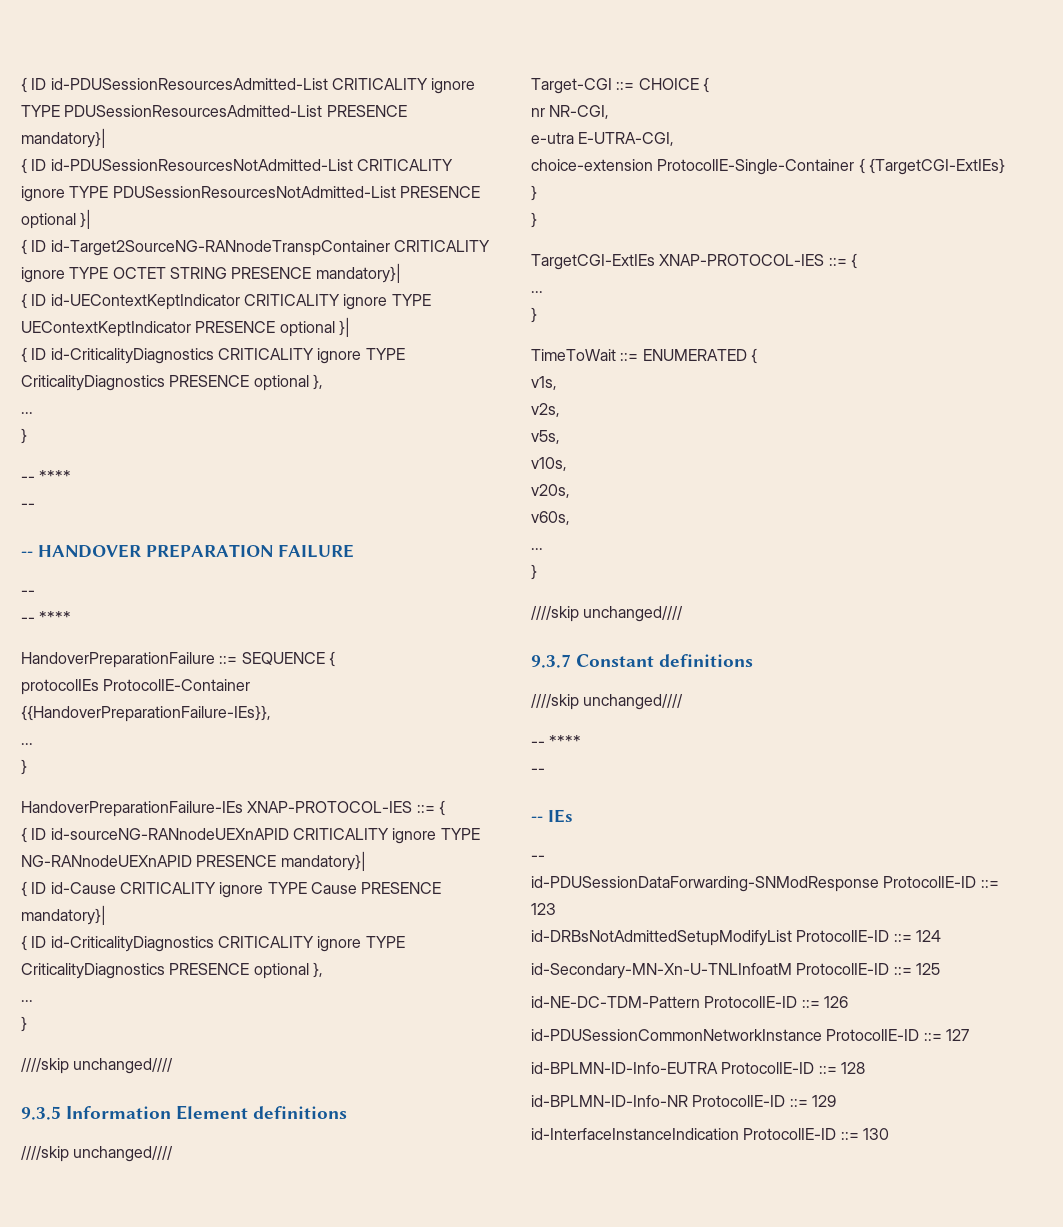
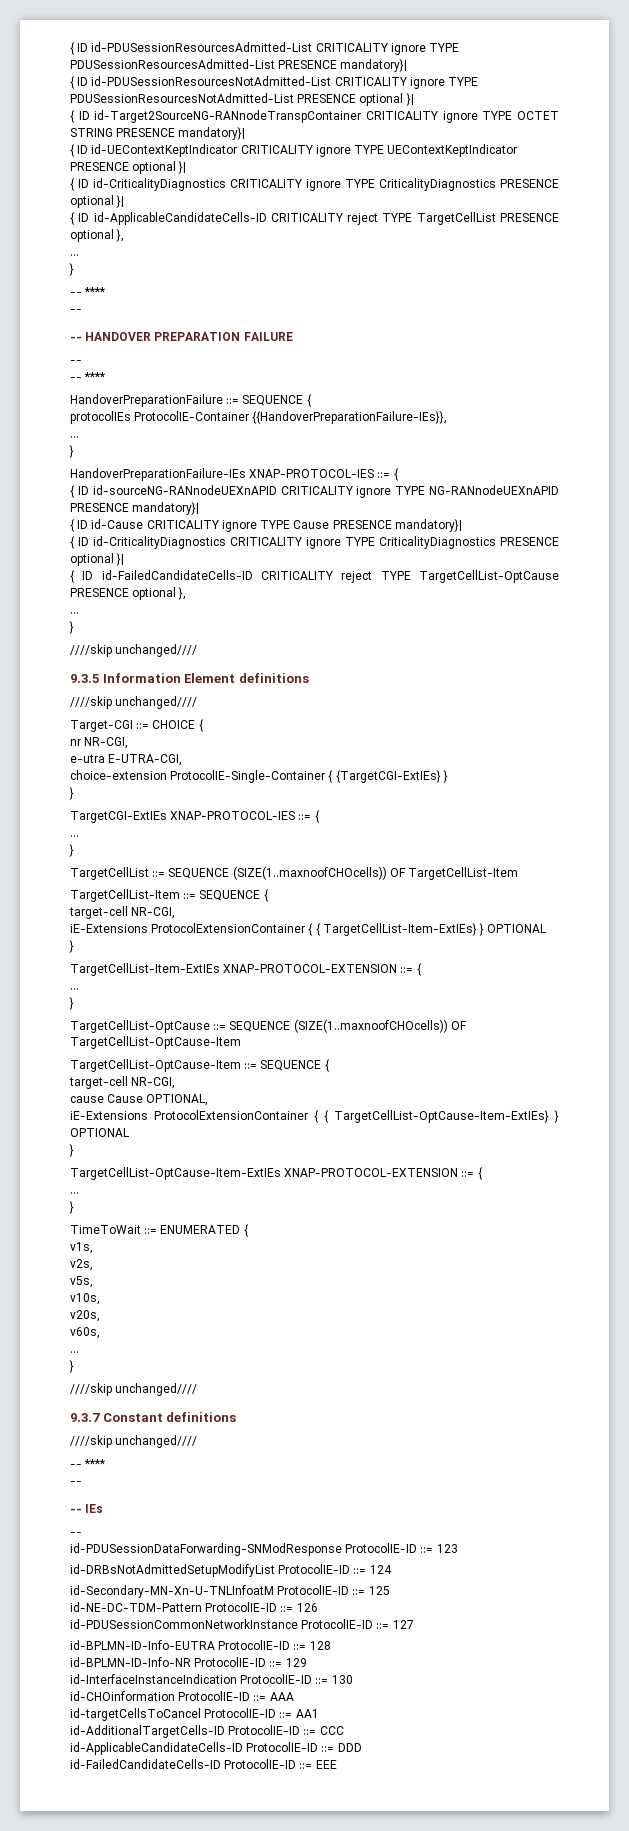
  { ID id-UEContextKeptIndicator CRITICALITY ignore TYPE UEContextKeptIndicator PRESENCE optional }|
- { ID id-CriticalityDiagnostics CRITICALITY ignore TYPE CriticalityDiagnostics PRESENCE optional },
+ { ID id-CriticalityDiagnostics CRITICALITY ignore TYPE CriticalityDiagnostics PRESENCE optional }|
+ { ID id-ApplicableCandidateCells-ID CRITICALITY reject TYPE TargetCellList PRESENCE optional },
  { ID id-Cause CRITICALITY ignore TYPE Cause PRESENCE mandatory}|
- { ID id-CriticalityDiagnostics CRITICALITY ignore TYPE CriticalityDiagnostics PRESENCE optional },
+ { ID id-CriticalityDiagnostics CRITICALITY ignore TYPE CriticalityDiagnostics PRESENCE optional }|
+ { ID id-FailedCandidateCells-ID CRITICALITY reject TYPE TargetCellList-OptCause PRESENCE optional },
+ TargetCellList ::= SEQUENCE (SIZE(1..maxnoofCHOcells)) OF TargetCellList-Item
+ TargetCellList-Item ::= SEQUENCE {
+ target-cell NR-CGI,
+ iE-Extensions ProtocolExtensionContainer { { TargetCellList-Item-ExtIEs} } OPTIONAL
+ }
+ TargetCellList-Item-ExtIEs XNAP-PROTOCOL-EXTENSION ::= {
+ ...
+ }
+ TargetCellList-OptCause ::= SEQUENCE (SIZE(1..maxnoofCHOcells)) OF TargetCellList-OptCause-Item
+ TargetCellList-OptCause-Item ::= SEQUENCE {
+ target-cell NR-CGI,
+ cause Cause OPTIONAL,
+ iE-Extensions ProtocolExtensionContainer { { TargetCellList-OptCause-Item-ExtIEs} } OPTIONAL
+ }
+ TargetCellList-OptCause-Item-ExtIEs XNAP-PROTOCOL-EXTENSION ::= {
+ ...
+ }
+ id-CHOinformation ProtocolIE-ID ::= AAA
+ id-targetCellsToCancel ProtocolIE-ID ::= AA1
+ id-AdditionalTargetCells-ID ProtocolIE-ID ::= CCC
+ id-ApplicableCandidateCells-ID ProtocolIE-ID ::= DDD
+ id-FailedCandidateCells-ID ProtocolIE-ID ::= EEE

